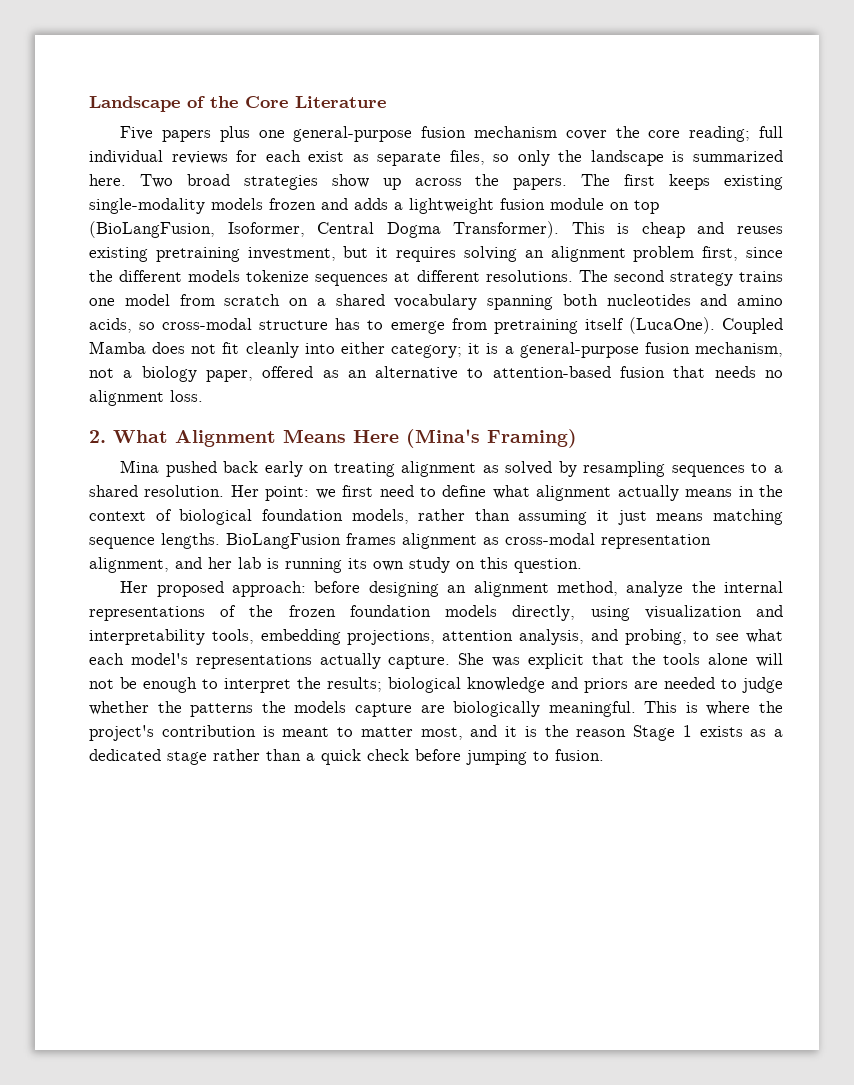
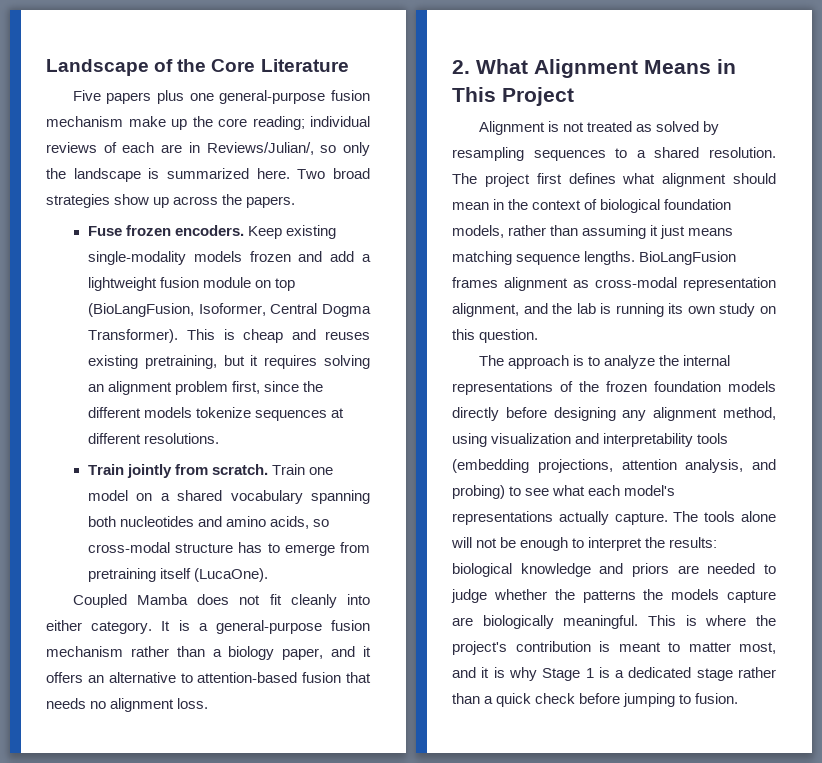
- Five papers plus one general-purpose fusion mechanism cover the core reading; full individual reviews for each exist as separate files, so only the landscape is summarized here.
+ Five papers plus one general-purpose fusion mechanism make up the core reading; individual reviews of each are in Reviews/Julian/, so only the landscape is summarized here.
- Two broad strategies show up across the papers. The first keeps existing single-modality models frozen and adds a lightweight fusion module on top (BioLangFusion, Isoformer, Central Dogma Transformer).
+ Two broad strategies show up across the papers.
+ Fuse frozen encoders. Keep existing single-modality models frozen and add a lightweight fusion module on top (BioLangFusion, Isoformer, Central Dogma Transformer).
- This is cheap and reuses existing pretraining investment, but it requires solving an alignment problem first, since the different models tokenize sequences at different resolutions. The second strategy trains one model from scratch on a shared vocabulary spanning both nucleotides and amino acids, so cross-modal structure has to emerge from pretraining itself (LucaOne). Coupled Mamba does not fit cleanly into either category; it is a general-purpose fusion mechanism, not a biology paper, offered as an alternative to attention-based fusion that needs no alignment loss.
+ This is cheap and reuses existing pretraining, but it requires solving an alignment problem first, since the different models tokenize sequences at different resolutions.
+ Train jointly from scratch. Train one model on a shared vocabulary spanning both nucleotides and amino acids, so cross-modal structure has to emerge from pretraining itself (LucaOne).
+ Coupled Mamba does not fit cleanly into either category. It is a general-purpose fusion mechanism rather than a biology paper, and it offers an alternative to attention-based fusion that needs no alignment loss.
- 2. What Alignment Means Here (Mina's Framing)
- Mina pushed back early on treating alignment as solved by resampling sequences to a shared resolution.
+ 2. What Alignment Means in This Project
+ Alignment is not treated as solved by resampling sequences to a shared resolution.
- Her point: we first need to define what alignment actually means in the context of biological foundation models, rather than assuming it just means matching sequence lengths.
+ The project first defines what alignment should mean in the context of biological foundation models, rather than assuming it just means matching sequence lengths.
- BioLangFusion frames alignment as cross-modal representation alignment, and her lab is running its own study on this question.
+ BioLangFusion frames alignment as cross-modal representation alignment, and the lab is running its own study on this question.
- Her proposed approach: before designing an alignment method, analyze the internal representations of the frozen foundation models directly, using visualization and interpretability tools, embedding projections, attention analysis, and probing, to see what each model's representations actually capture.
+ The approach is to analyze the internal representations of the frozen foundation models directly before designing any alignment method, using visualization and interpretability tools (embedding projections, attention analysis, and probing) to see what each model's representations actually capture.
- She was explicit that the tools alone will not be enough to interpret the results; biological knowledge and priors are needed to judge whether the patterns the models capture are biologically meaningful.
+ The tools alone will not be enough to interpret the results: biological knowledge and priors are needed to judge whether the patterns the models capture are biologically meaningful.
- This is where the project's contribution is meant to matter most, and it is the reason Stage 1 exists as a dedicated stage rather than a quick check before jumping to fusion.
+ This is where the project's contribution is meant to matter most, and it is why Stage 1 is a dedicated stage rather than a quick check before jumping to fusion.

